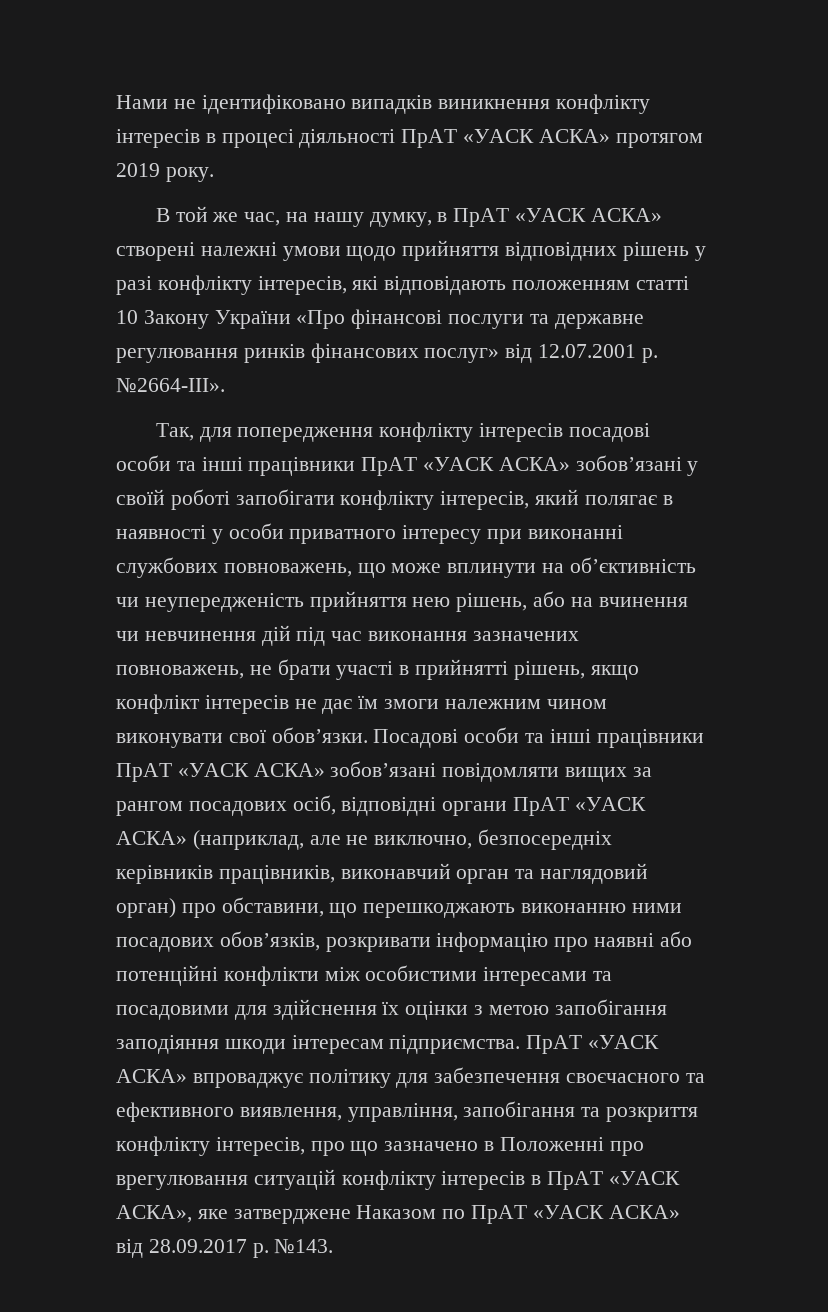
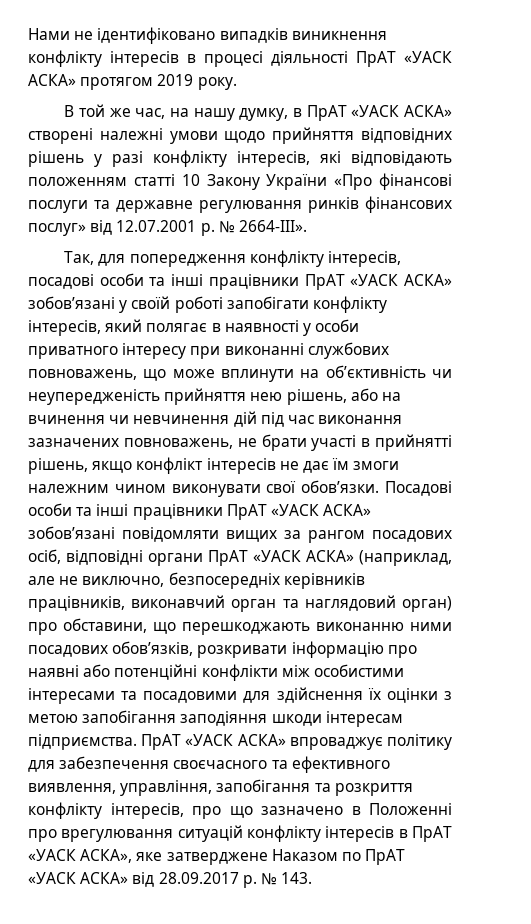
- №2664-III».
+ № 2664-III».
- Так, для попередження конфлікту інтересів посадові особи та інші працівники ПрАТ «УАСК АСКА» зобов’язані у своїй роботі запобігати конфлікту інтересів, який полягає в наявності у особи приватного інтересу при виконанні службових повноважень, що може вплинути на об’єктивність чи неупередженість прийняття нею рішень, або на вчинення чи невчинення дій під час виконання зазначених повноважень, не брати участі в прийнятті рішень, якщо конфлікт інтересів не дає їм змоги належним чином виконувати свої обов’язки.
+ Так, для попередження конфлікту інтересів, посадові особи та інші працівники ПрАТ «УАСК АСКА» зобов’язані у своїй роботі запобігати конфлікту інтересів, який полягає в наявності у особи приватного інтересу при виконанні службових повноважень, що може вплинути на об’єктивність чи неупередженість прийняття нею рішень, або на вчинення чи невчинення дій під час виконання зазначених повноважень, не брати участі в прийнятті рішень, якщо конфлікт інтересів не дає їм змоги належним чином виконувати свої обов’язки.
- №143.
+ № 143.

